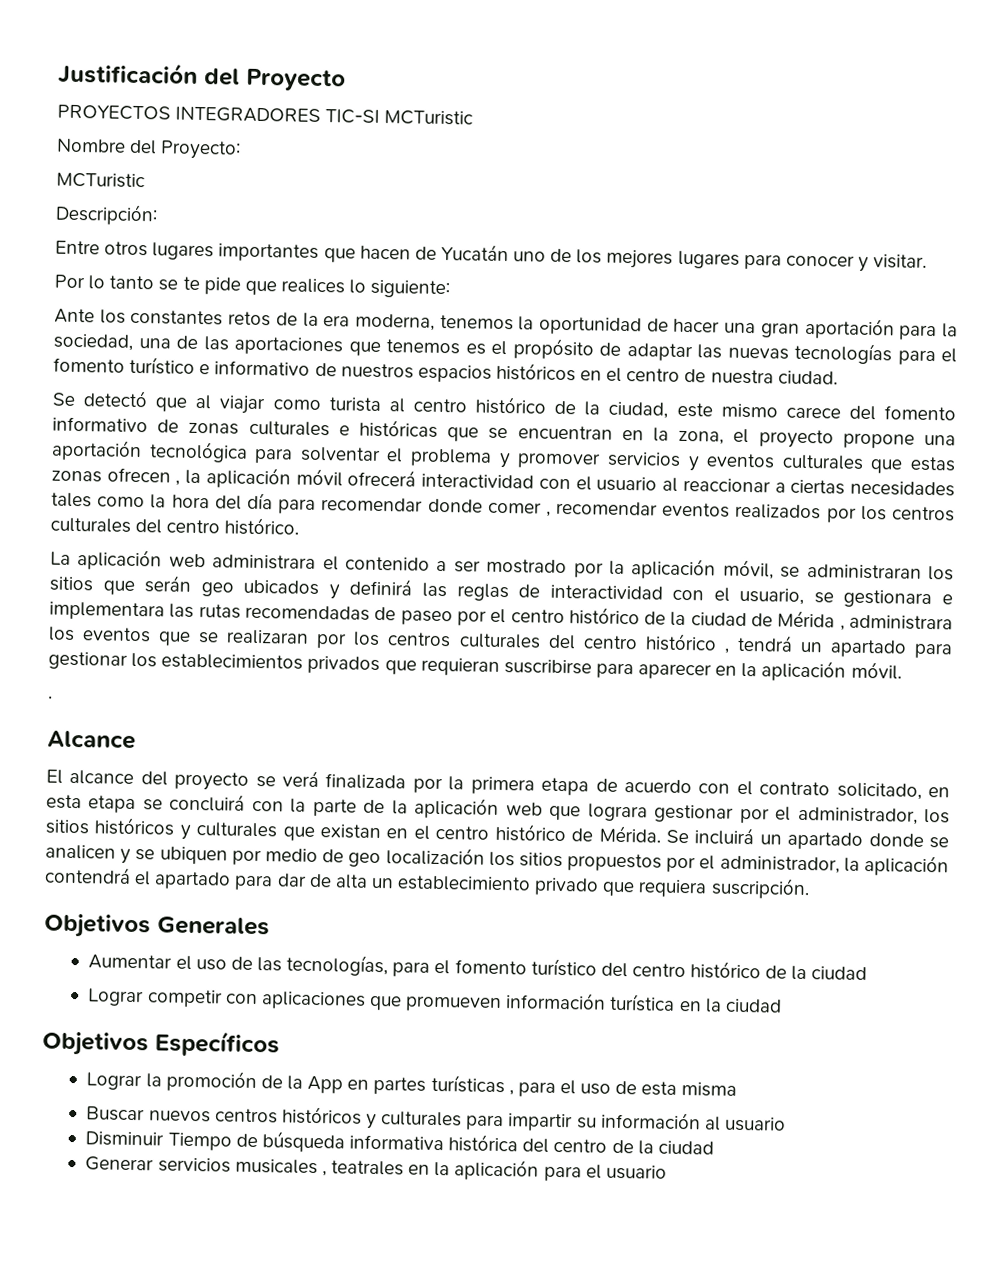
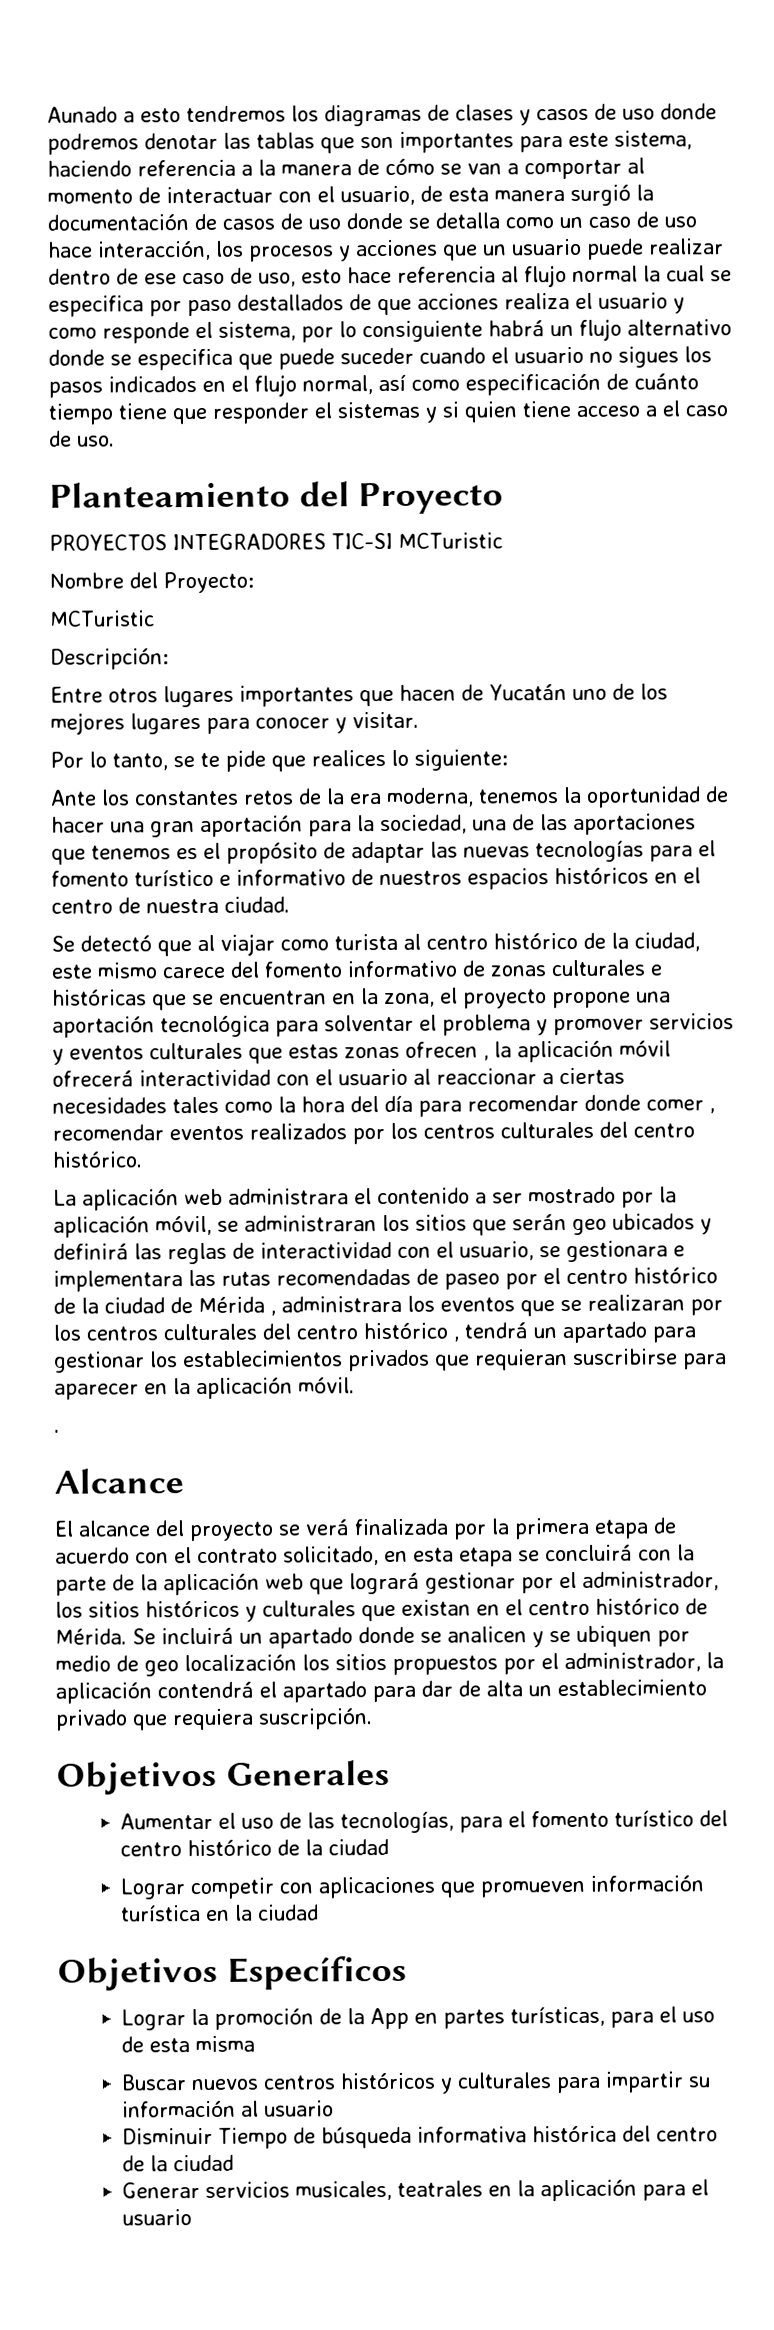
- Justificación del Proyecto
+ Aunado a esto tendremos los diagramas de clases y casos de uso donde podremos denotar las tablas que son importantes para este sistema, haciendo referencia a la manera de cómo se van a comportar al momento de interactuar con el usuario, de esta manera surgió la documentación de casos de uso donde se detalla como un caso de uso hace interacción, los procesos y acciones que un usuario puede realizar dentro de ese caso de uso, esto hace referencia al flujo normal la cual se especifica por paso destallados de que acciones realiza el usuario y como responde el sistema, por lo consiguiente habrá un flujo alternativo donde se especifica que puede suceder cuando el usuario no sigues los pasos indicados en el flujo normal, así como especificación de cuánto tiempo tiene que responder el sistemas y si quien tiene acceso a el caso de uso.
+ Planteamiento del Proyecto
- Por lo tanto se te pide que realices lo siguiente:
+ Por lo tanto, se te pide que realices lo siguiente:
- El alcance del proyecto se verá finalizada por la primera etapa de acuerdo con el contrato solicitado, en esta etapa se concluirá con la parte de la aplicación web que lograra gestionar por el administrador, los sitios históricos y culturales que existan en el centro histórico de Mérida.
+ El alcance del proyecto se verá finalizada por la primera etapa de acuerdo con el contrato solicitado, en esta etapa se concluirá con la parte de la aplicación web que logrará gestionar por el administrador, los sitios históricos y culturales que existan en el centro histórico de Mérida.
- Lograr la promoción de la App en partes turísticas , para el uso de esta misma
+ Lograr la promoción de la App en partes turísticas, para el uso de esta misma
- Generar servicios musicales , teatrales en la aplicación para el usuario
+ Generar servicios musicales, teatrales en la aplicación para el usuario

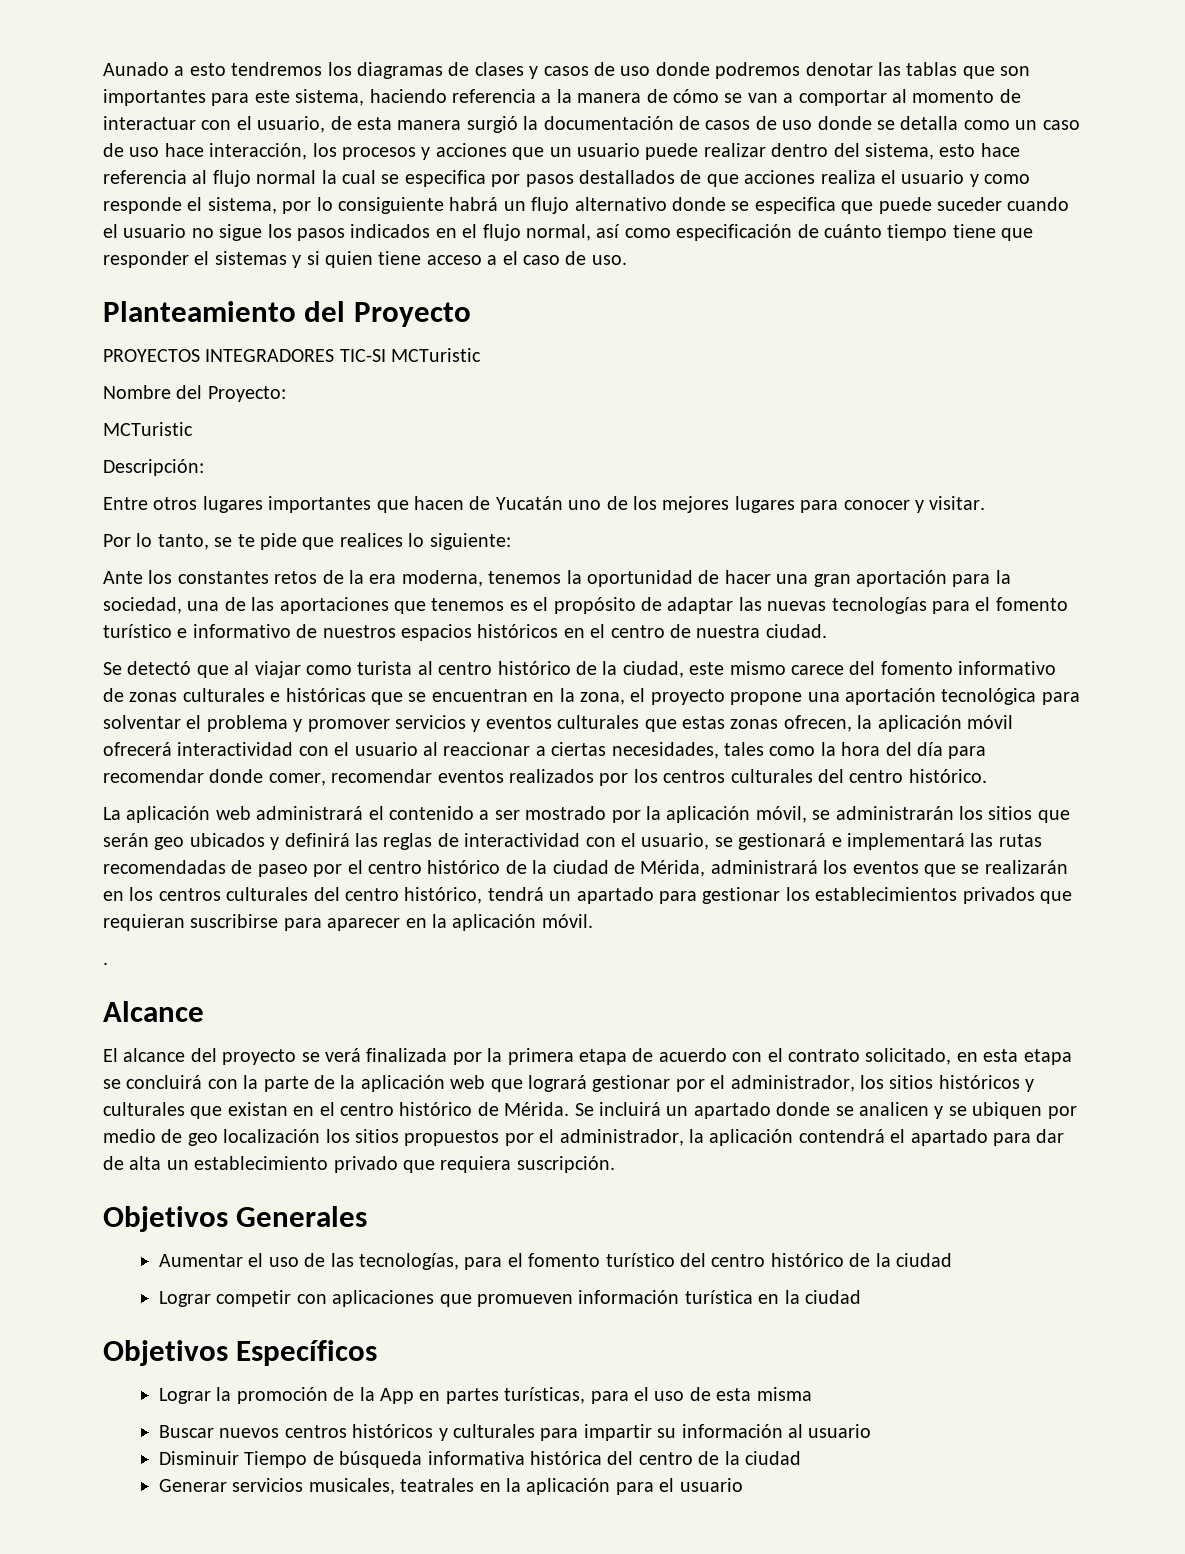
- Aunado a esto tendremos los diagramas de clases y casos de uso donde podremos denotar las tablas que son importantes para este sistema, haciendo referencia a la manera de cómo se van a comportar al momento de interactuar con el usuario, de esta manera surgió la documentación de casos de uso donde se detalla como un caso de uso hace interacción, los procesos y acciones que un usuario puede realizar dentro de ese caso de uso, esto hace referencia al flujo normal la cual se especifica por paso destallados de que acciones realiza el usuario y como responde el sistema, por lo consiguiente habrá un flujo alternativo donde se especifica que puede suceder cuando el usuario no sigues los pasos indicados en el flujo normal, así como especificación de cuánto tiempo tiene que responder el sistemas y si quien tiene acceso a el caso de uso.
+ Aunado a esto tendremos los diagramas de clases y casos de uso donde podremos denotar las tablas que son importantes para este sistema, haciendo referencia a la manera de cómo se van a comportar al momento de interactuar con el usuario, de esta manera surgió la documentación de casos de uso donde se detalla como un caso de uso hace interacción, los procesos y acciones que un usuario puede realizar dentro del sistema, esto hace referencia al flujo normal la cual se especifica por pasos destallados de que acciones realiza el usuario y como responde el sistema, por lo consiguiente habrá un flujo alternativo donde se especifica que puede suceder cuando el usuario no sigue los pasos indicados en el flujo normal, así como especificación de cuánto tiempo tiene que responder el sistemas y si quien tiene acceso a el caso de uso.
- Se detectó que al viajar como turista al centro histórico de la ciudad, este mismo carece del fomento informativo de zonas culturales e históricas que se encuentran en la zona, el proyecto propone una aportación tecnológica para solventar el problema y promover servicios y eventos culturales que estas zonas ofrecen , la aplicación móvil ofrecerá interactividad con el usuario al reaccionar a ciertas necesidades tales como la hora del día para recomendar donde comer , recomendar eventos realizados por los centros culturales del centro histórico.
+ Se detectó que al viajar como turista al centro histórico de la ciudad, este mismo carece del fomento informativo de zonas culturales e históricas que se encuentran en la zona, el proyecto propone una aportación tecnológica para solventar el problema y promover servicios y eventos culturales que estas zonas ofrecen, la aplicación móvil ofrecerá interactividad con el usuario al reaccionar a ciertas necesidades, tales como la hora del día para recomendar donde comer, recomendar eventos realizados por los centros culturales del centro histórico.
- La aplicación web administrara el contenido a ser mostrado por la aplicación móvil, se administraran los sitios que serán geo ubicados y definirá las reglas de interactividad con el usuario, se gestionara e implementara las rutas recomendadas de paseo por el centro histórico de la ciudad de Mérida , administrara los eventos que se realizaran por los centros culturales del centro histórico , tendrá un apartado para gestionar los establecimientos privados que requieran suscribirse para aparecer en la aplicación móvil.
+ La aplicación web administrará el contenido a ser mostrado por la aplicación móvil, se administrarán los sitios que serán geo ubicados y definirá las reglas de interactividad con el usuario, se gestionará e implementará las rutas recomendadas de paseo por el centro histórico de la ciudad de Mérida, administrará los eventos que se realizarán en los centros culturales del centro histórico, tendrá un apartado para gestionar los establecimientos privados que requieran suscribirse para aparecer en la aplicación móvil.

